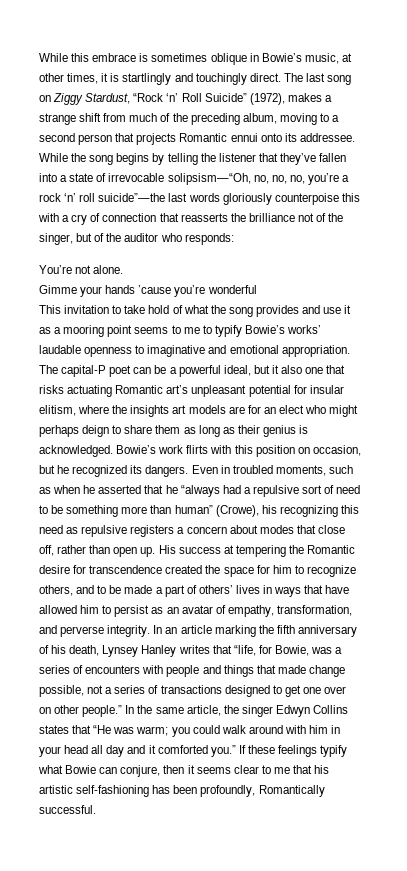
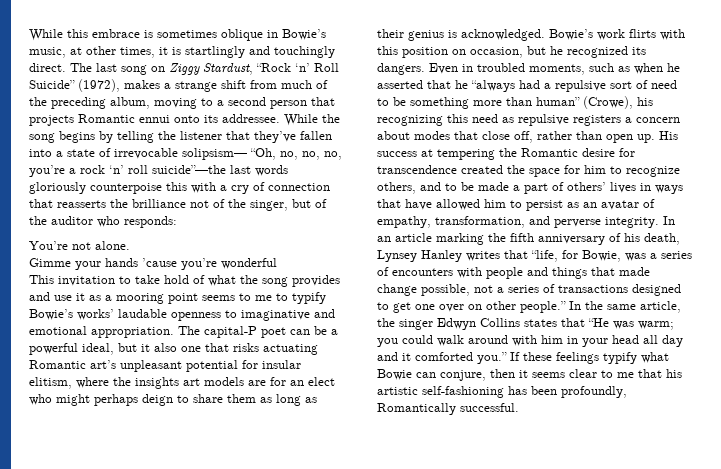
- While the song begins by telling the listener that they’ve fallen into a state of irrevocable solipsism—“Oh, no, no, no, you’re a rock ‘n’ roll suicide”—the last words gloriously counterpoise this with a cry of connection that reasserts the brilliance not of the singer, but of the auditor who responds:
+ While the song begins by telling the listener that they’ve fallen into a state of irrevocable solipsism— “Oh, no, no, no, you’re a rock ‘n’ roll suicide”—the last words gloriously counterpoise this with a cry of connection that reasserts the brilliance not of the singer, but of the auditor who responds:

